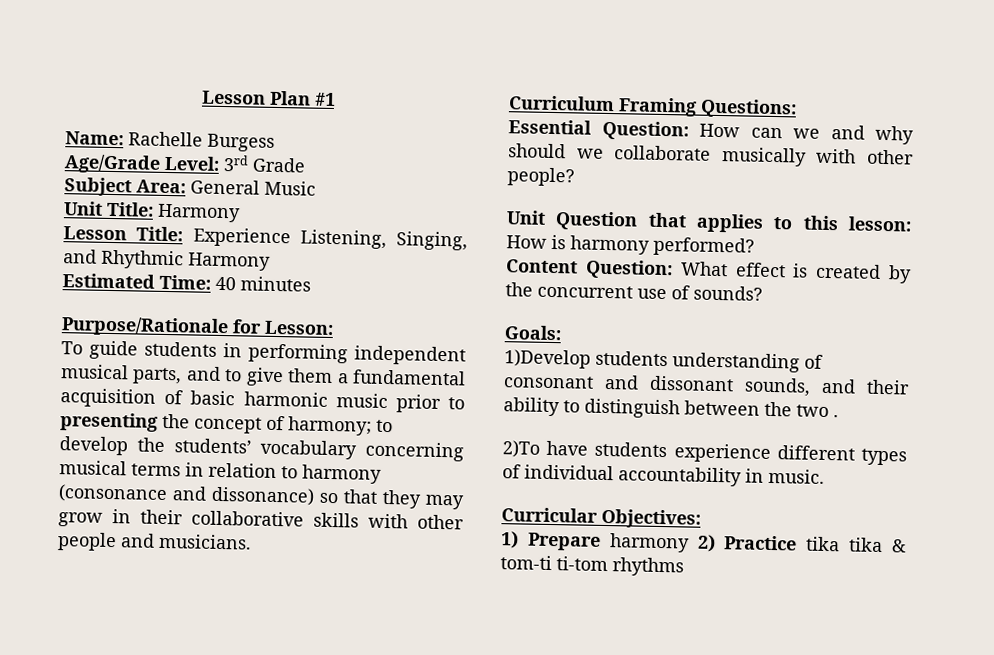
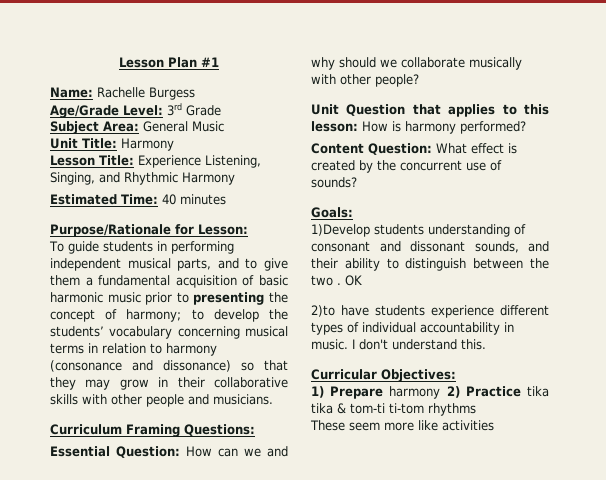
- 1)Develop students understanding of consonant and dissonant sounds, and their ability to distinguish between the two .
- 2)To have students experience different types of individual accountability in music.
+ 1)Develop students understanding of consonant and dissonant sounds, and their ability to distinguish between the two . OK
+ 2)to have students experience different types of individual accountability in music. I don't understand this.
+ These seem more like activities

